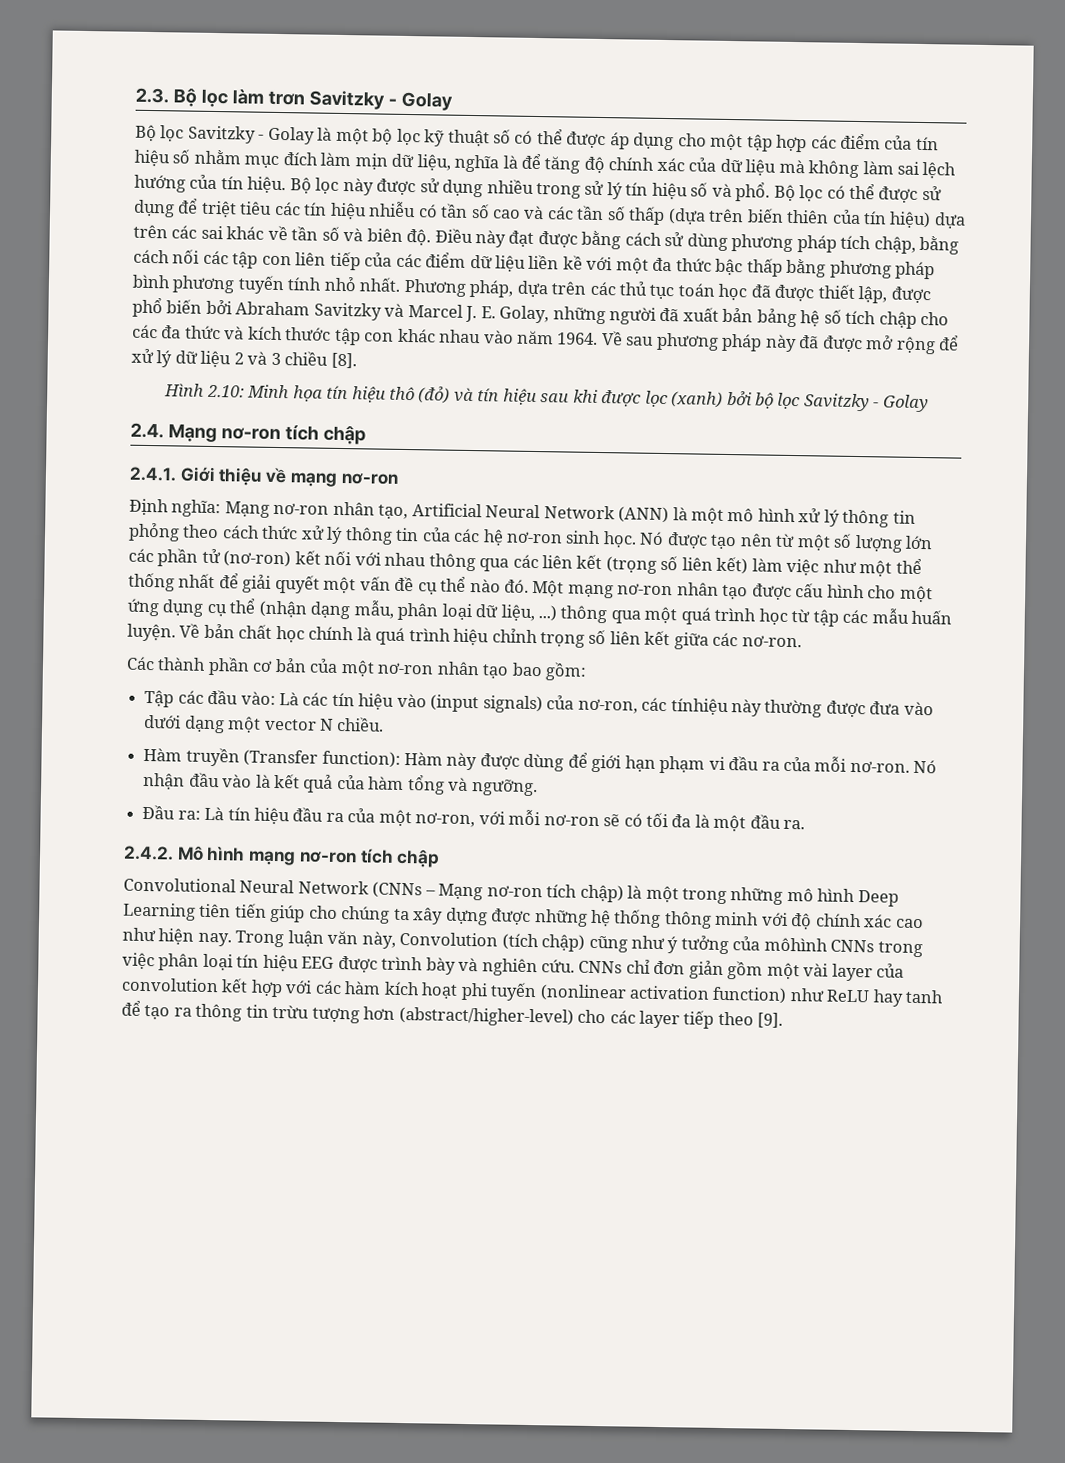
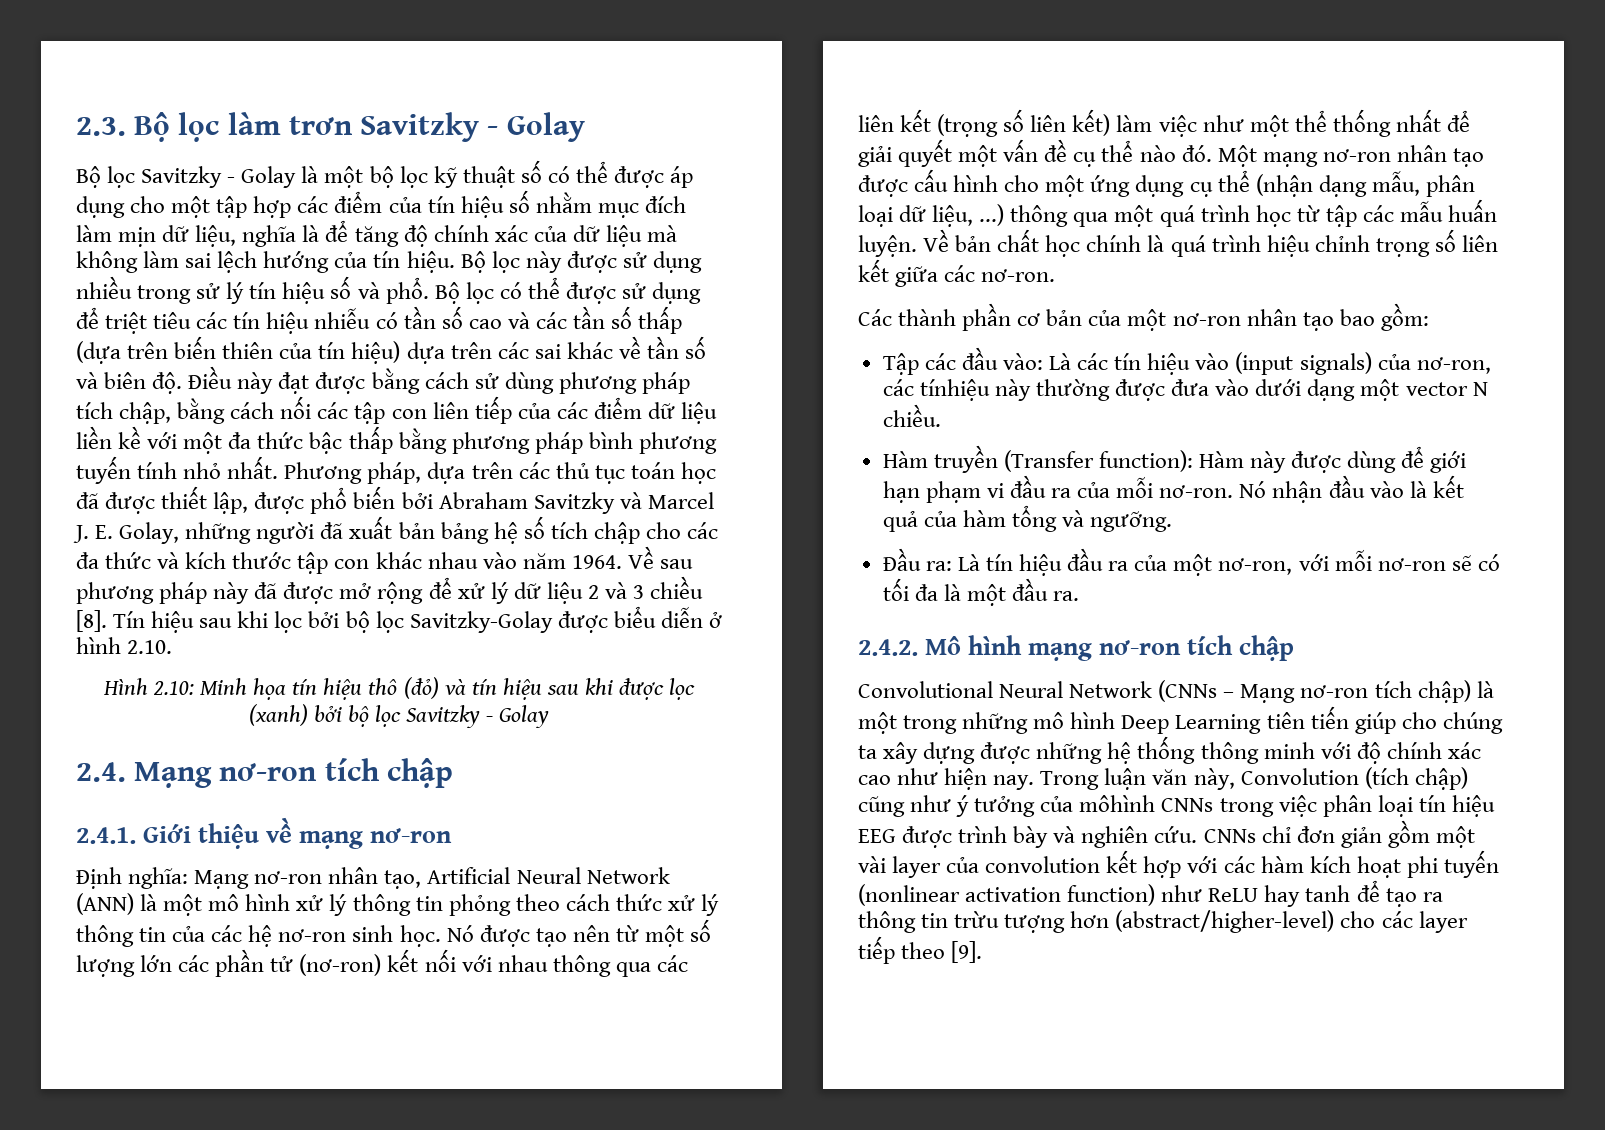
+ Tín hiệu sau khi lọc bởi bộ lọc Savitzky-Golay được biểu diễn ở hình 2.10.

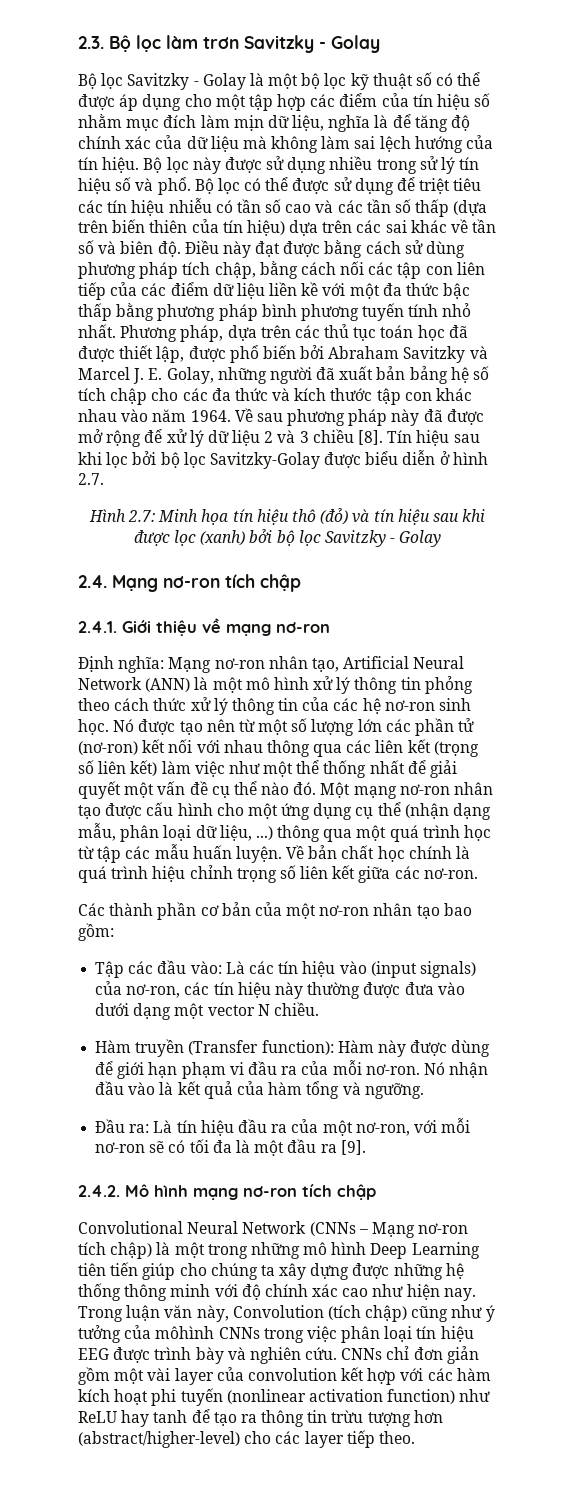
- Tín hiệu sau khi lọc bởi bộ lọc Savitzky-Golay được biểu diễn ở hình 2.10.
+ Tín hiệu sau khi lọc bởi bộ lọc Savitzky-Golay được biểu diễn ở hình 2.7.
- Hình 2.10: Minh họa tín hiệu thô (đỏ) và tín hiệu sau khi được lọc (xanh) bởi bộ lọc Savitzky - Golay
+ Hình 2.7: Minh họa tín hiệu thô (đỏ) và tín hiệu sau khi được lọc (xanh) bởi bộ lọc Savitzky - Golay
- Tập các đầu vào: Là các tín hiệu vào (input signals) của nơ-ron, các tínhiệu này thường được đưa vào dưới dạng một vector N chiều.
+ Tập các đầu vào: Là các tín hiệu vào (input signals) của nơ-ron, các tín hiệu này thường được đưa vào dưới dạng một vector N chiều.
- Đầu ra: Là tín hiệu đầu ra của một nơ-ron, với mỗi nơ-ron sẽ có tối đa là một đầu ra.
+ Đầu ra: Là tín hiệu đầu ra của một nơ-ron, với mỗi nơ-ron sẽ có tối đa là một đầu ra [9].
- CNNs chỉ đơn giản gồm một vài layer của convolution kết hợp với các hàm kích hoạt phi tuyến (nonlinear activation function) như ReLU hay tanh để tạo ra thông tin trừu tượng hơn (abstract/higher-level) cho các layer tiếp theo [9].
+ CNNs chỉ đơn giản gồm một vài layer của convolution kết hợp với các hàm kích hoạt phi tuyến (nonlinear activation function) như ReLU hay tanh để tạo ra thông tin trừu tượng hơn (abstract/higher-level) cho các layer tiếp theo.

